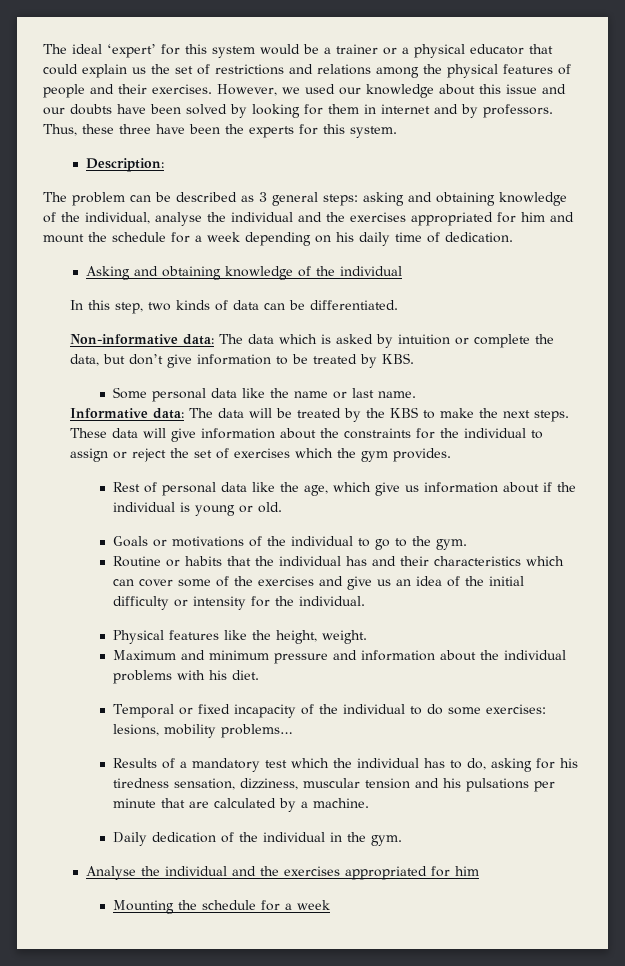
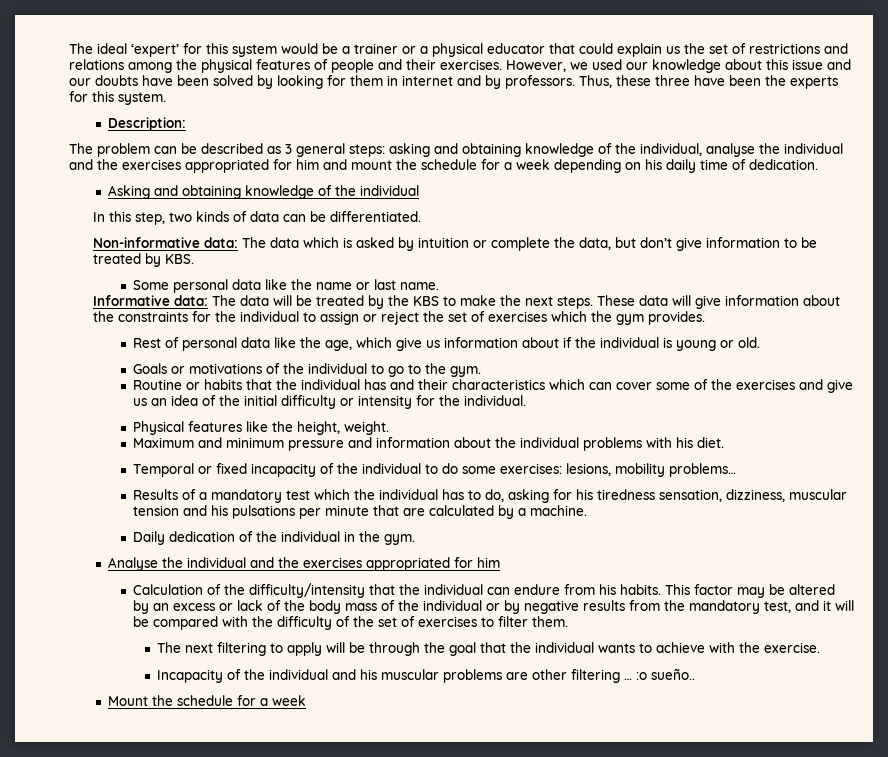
- Mounting the schedule for a week
+ Calculation of the difficulty/intensity that the individual can endure from his habits. This factor may be altered by an excess or lack of the body mass of the individual or by negative results from the mandatory test, and it will be compared with the difficulty of the set of exercises to filter them.
+ The next filtering to apply will be through the goal that the individual wants to achieve with the exercise.
+ Incapacity of the individual and his muscular problems are other filtering … :o sueño..
+ Mount the schedule for a week

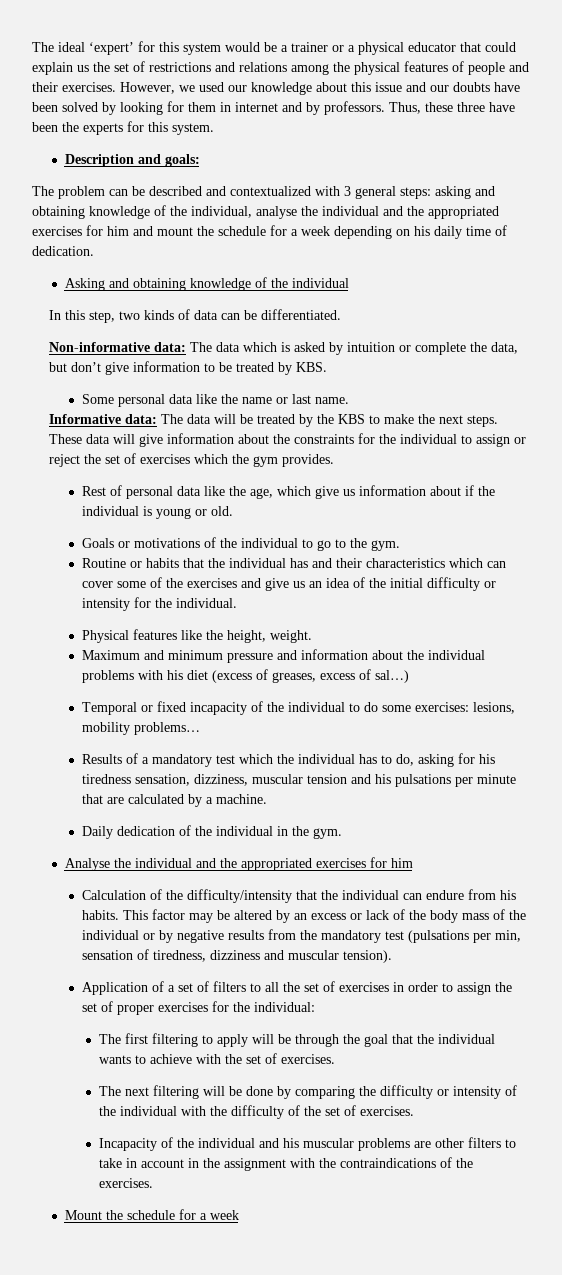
- Description:
+ Description and goals:
- The problem can be described as 3 general steps: asking and obtaining knowledge of the individual, analyse the individual and the exercises appropriated for him and mount the schedule for a week depending on his daily time of dedication.
+ The problem can be described and contextualized with 3 general steps: asking and obtaining knowledge of the individual, analyse the individual and the appropriated exercises for him and mount the schedule for a week depending on his daily time of dedication.
- Maximum and minimum pressure and information about the individual problems with his diet.
+ Maximum and minimum pressure and information about the individual problems with his diet (excess of greases, excess of sal…)
- Analyse the individual and the exercises appropriated for him
+ Analyse the individual and the appropriated exercises for him
- This factor may be altered by an excess or lack of the body mass of the individual or by negative results from the mandatory test, and it will be compared with the difficulty of the set of exercises to filter them.
- The next filtering to apply will be through the goal that the individual wants to achieve with the exercise.
+ This factor may be altered by an excess or lack of the body mass of the individual or by negative results from the mandatory test (pulsations per min, sensation of tiredness, dizziness and muscular tension).
+ Application of a set of filters to all the set of exercises in order to assign the set of proper exercises for the individual:
+ The first filtering to apply will be through the goal that the individual wants to achieve with the set of exercises.
+ The next filtering will be done by comparing the difficulty or intensity of the individual with the difficulty of the set of exercises.
- Incapacity of the individual and his muscular problems are other filtering … :o sueño..
+ Incapacity of the individual and his muscular problems are other filters to take in account in the assignment with the contraindications of the exercises.

